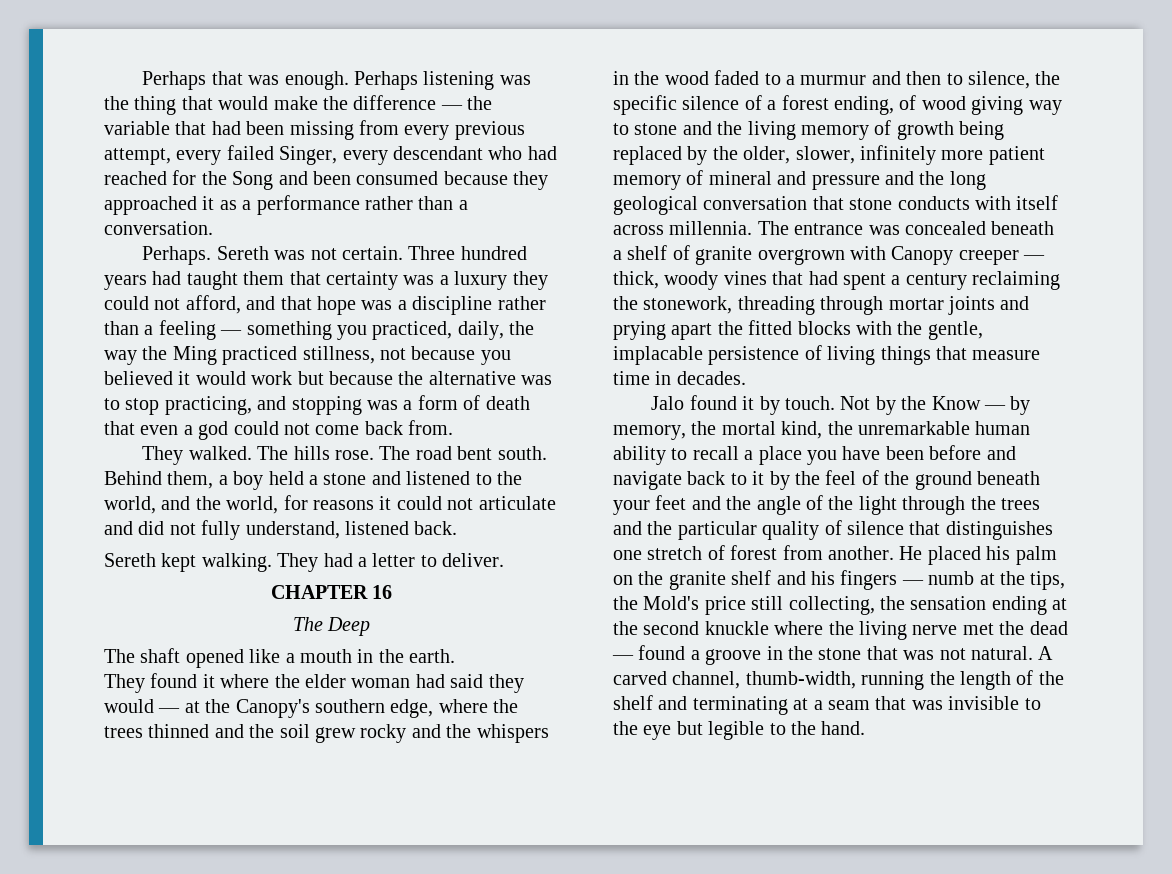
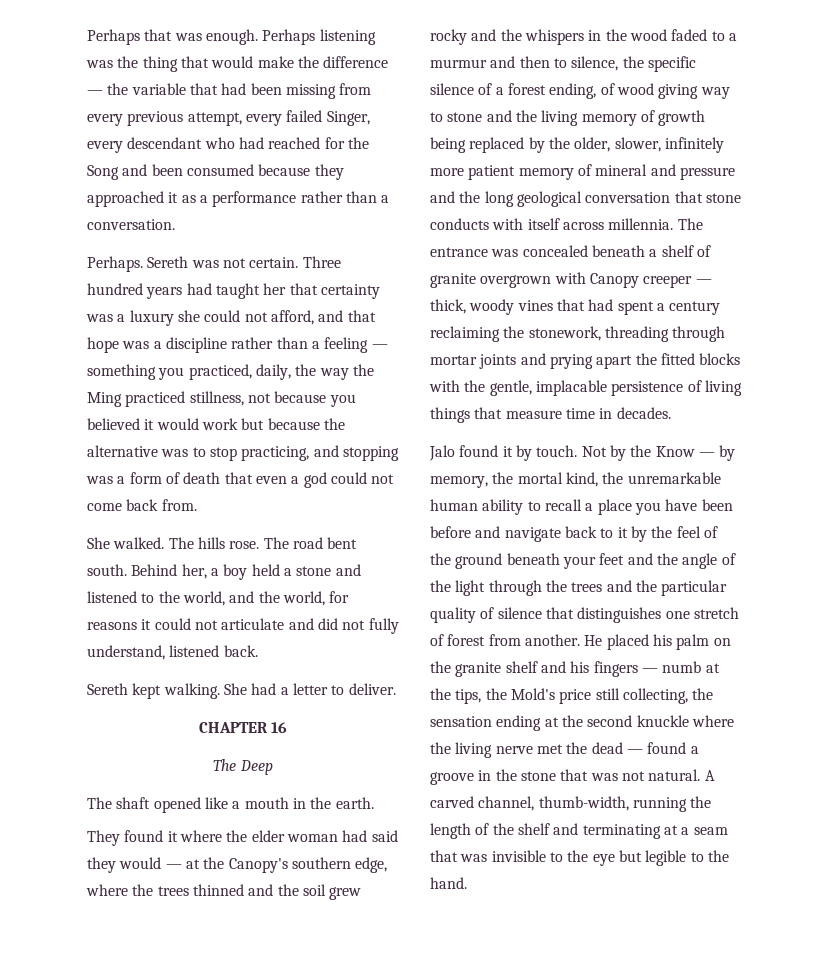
- Three hundred years had taught them that certainty was a luxury they could not afford, and that hope was a discipline rather than a feeling — something you practiced, daily, the way the Ming practiced stillness, not because you believed it would work but because the alternative was to stop practicing, and stopping was a form of death that even a god could not come back from.
+ Three hundred years had taught her that certainty was a luxury she could not afford, and that hope was a discipline rather than a feeling — something you practiced, daily, the way the Ming practiced stillness, not because you believed it would work but because the alternative was to stop practicing, and stopping was a form of death that even a god could not come back from.
- They walked.
+ She walked.
- Behind them, a boy held a stone and listened to the world, and the world, for reasons it could not articulate and did not fully understand, listened back.
+ Behind her, a boy held a stone and listened to the world, and the world, for reasons it could not articulate and did not fully understand, listened back.
- They had a letter to deliver.
+ She had a letter to deliver.

